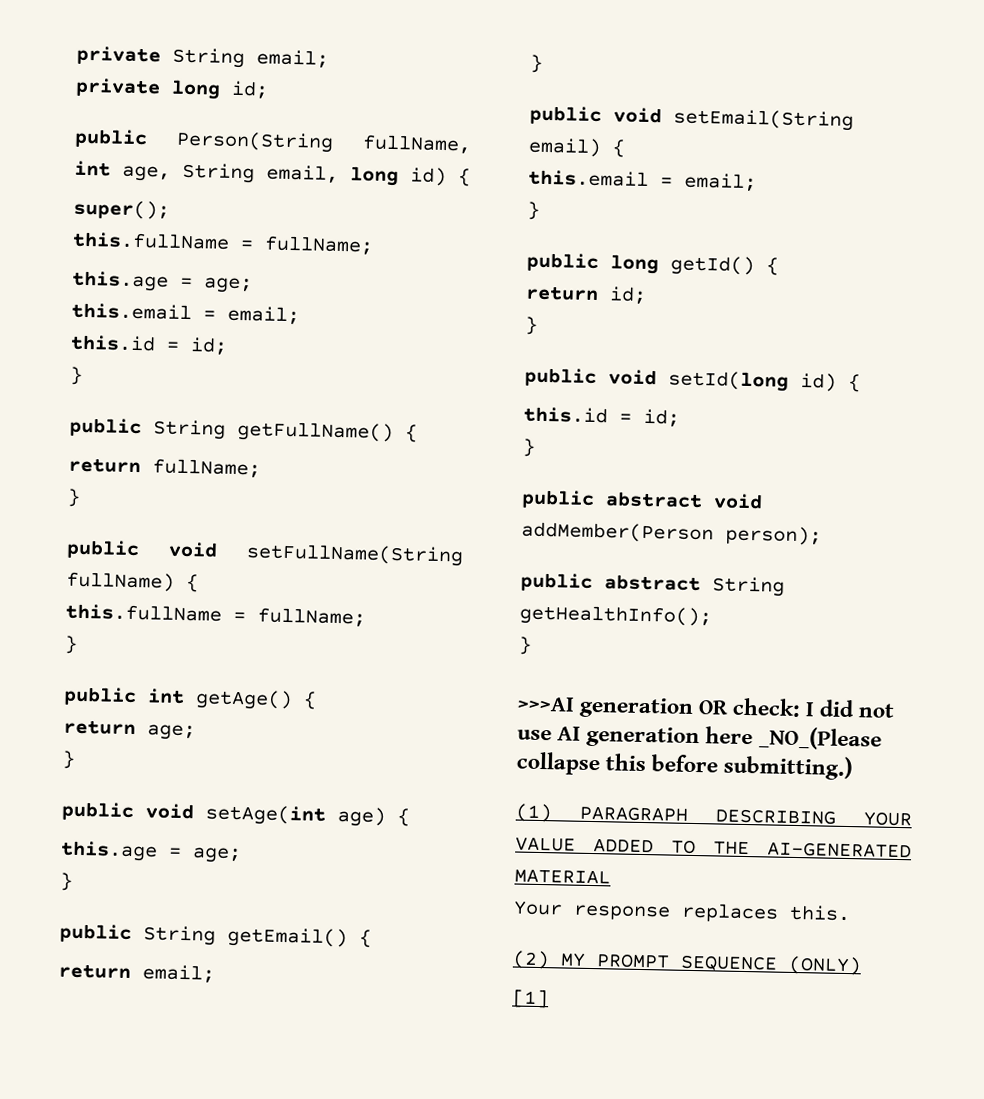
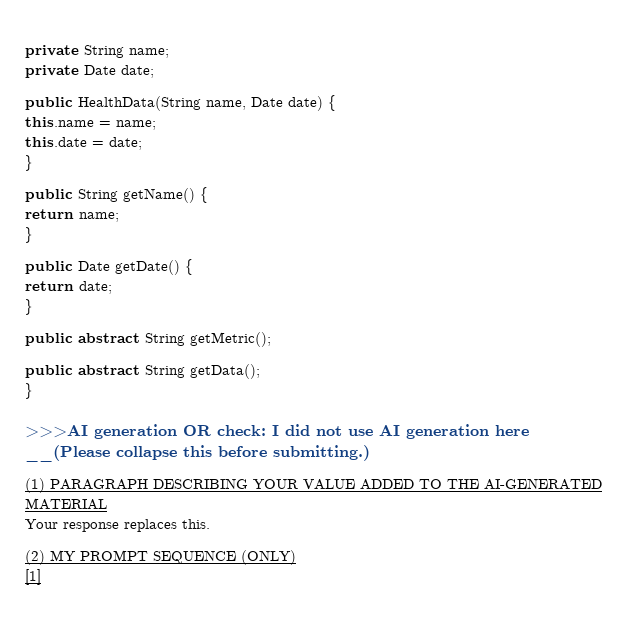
- private String email;
- private long id;
- public Person(String fullName, int age, String email, long id) {
- super();
- this.fullName = fullName;
- this.age = age;
- this.email = email;
- this.id = id;
+ private String name;
+ private Date date;
+ public HealthData(String name, Date date) {
+ this.name = name;
+ this.date = date;
  }
- public String getFullName() {
- return fullName;
+ public String getName() {
+ return name;
  }
- public void setFullName(String fullName) {
- this.fullName = fullName;
- }
- public int getAge() {
- return age;
- }
- public void setAge(int age) {
- this.age = age;
- }
- public String getEmail() {
- return email;
- }
- public void setEmail(String email) {
- this.email = email;
- }
- public long getId() {
- return id;
- }
- public void setId(long id) {
- this.id = id;
+ public Date getDate() {
+ return date;
- public abstract void addMember(Person person);
- public abstract String getHealthInfo();
+ public abstract String getMetric();
+ public abstract String getData();
- >>>AI generation OR check: I did not use AI generation here _NO_(Please collapse this before submitting.)
+ >>>AI generation OR check: I did not use AI generation here __(Please collapse this before submitting.)

